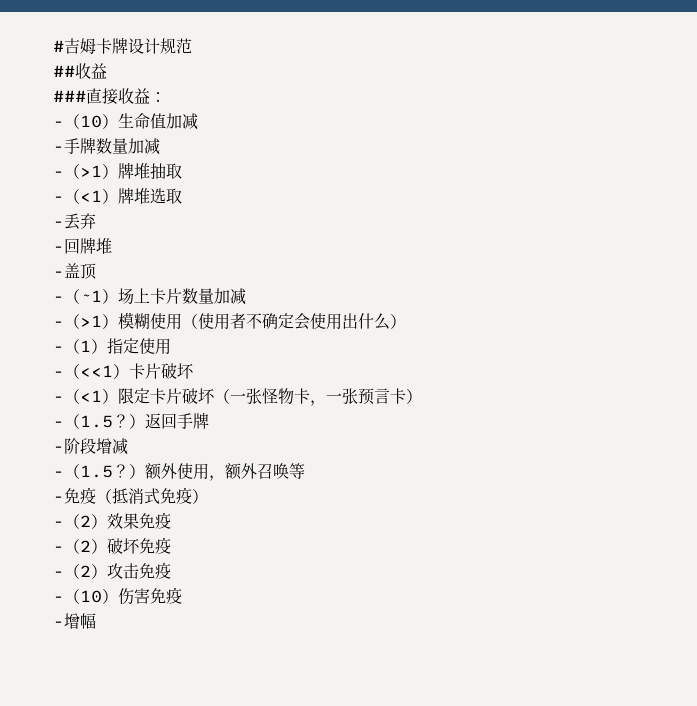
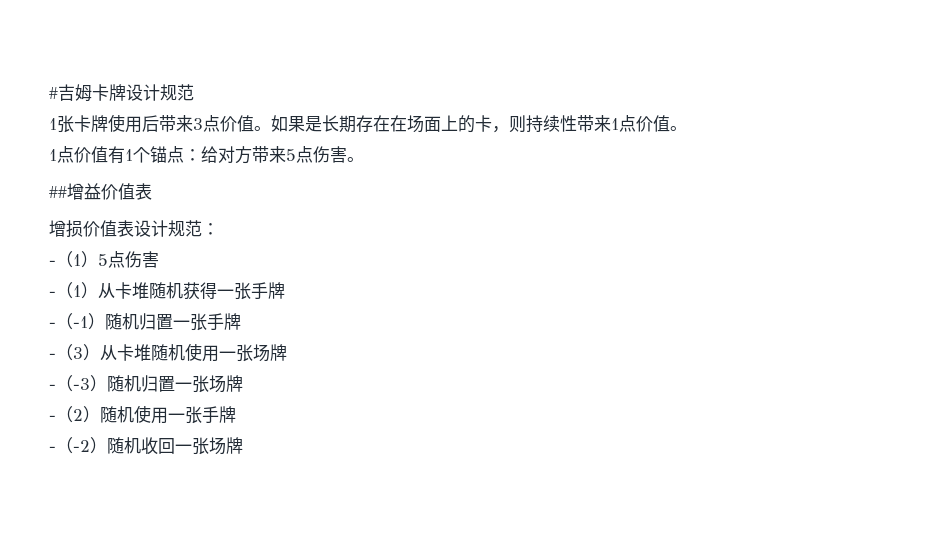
- ##收益
- ###直接收益：
- -（10）生命值加减
- -手牌数量加减
- -（>1）牌堆抽取
- -（<1）牌堆选取
- -丢弃
- -回牌堆
- -盖顶
- -（~1）场上卡片数量加减
- -（>1）模糊使用（使用者不确定会使用出什么）
- -（1）指定使用
- -（<<1）卡片破坏
- -（<1）限定卡片破坏（一张怪物卡，一张预言卡）
- -（1.5？）返回手牌
- -阶段增减
- -（1.5？）额外使用，额外召唤等
- -免疫（抵消式免疫）
- -（2）效果免疫
- -（2）破坏免疫
- -（2）攻击免疫
- -（10）伤害免疫
- -增幅
+ 1张卡牌使用后带来3点价值。如果是长期存在在场面上的卡，则持续性带来1点价值。
+ 1点价值有1个锚点：给对方带来5点伤害。
+ ##增益价值表
+ 增损价值表设计规范：
+ -（1）5点伤害
+ -（1）从卡堆随机获得一张手牌
+ -（-1）随机归置一张手牌
+ -（3）从卡堆随机使用一张场牌
+ -（-3）随机归置一张场牌
+ -（2）随机使用一张手牌
+ -（-2）随机收回一张场牌

